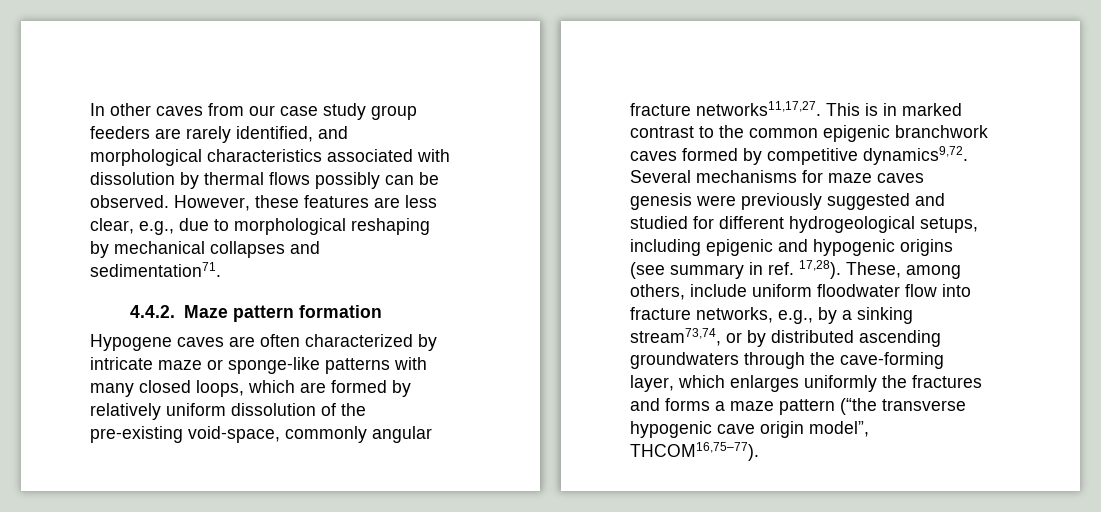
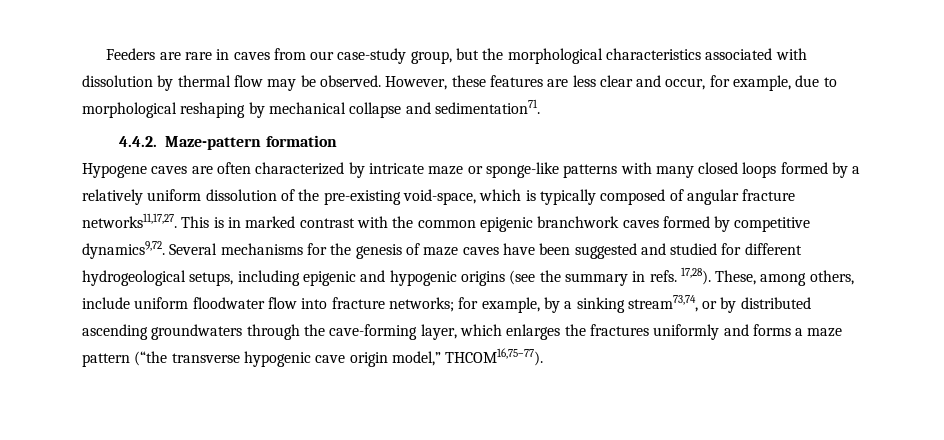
- In other caves from our case study group feeders are rarely identified, and morphological characteristics associated with dissolution by thermal flows possibly can be observed.
+ Feeders are rare in caves from our case-study group, but the morphological characteristics associated with dissolution by thermal flow may be observed.
- However, these features are less clear, e.g., due to morphological reshaping by mechanical collapses and sedimentation71.
+ However, these features are less clear and occur, for example, due to morphological reshaping by mechanical collapse and sedimentation71.
- 4.4.2. Maze pattern formation
+ 4.4.2. Maze-pattern formation
- Hypogene caves are often characterized by intricate maze or sponge-like patterns with many closed loops, which are formed by relatively uniform dissolution of the pre-existing void-space, commonly angular fracture networks11,17,27.
+ Hypogene caves are often characterized by intricate maze or sponge-like patterns with many closed loops formed by a relatively uniform dissolution of the pre-existing void-space, which is typically composed of angular fracture networks11,17,27.
- This is in marked contrast to the common epigenic branchwork caves formed by competitive dynamics9,72.
+ This is in marked contrast with the common epigenic branchwork caves formed by competitive dynamics9,72.
- Several mechanisms for maze caves genesis were previously suggested and studied for different hydrogeological setups, including epigenic and hypogenic origins (see summary in ref. 17,28).
+ Several mechanisms for the genesis of maze caves have been suggested and studied for different hydrogeological setups, including epigenic and hypogenic origins (see the summary in refs. 17,28).
- These, among others, include uniform floodwater flow into fracture networks, e.g., by a sinking stream73,74, or by distributed ascending groundwaters through the cave-forming layer, which enlarges uniformly the fractures and forms a maze pattern (“the transverse hypogenic cave origin model”, THCOM16,75–77).
+ These, among others, include uniform floodwater flow into fracture networks; for example, by a sinking stream73,74, or by distributed ascending groundwaters through the cave-forming layer, which enlarges the fractures uniformly and forms a maze pattern (“the transverse hypogenic cave origin model,” THCOM16,75–77).

